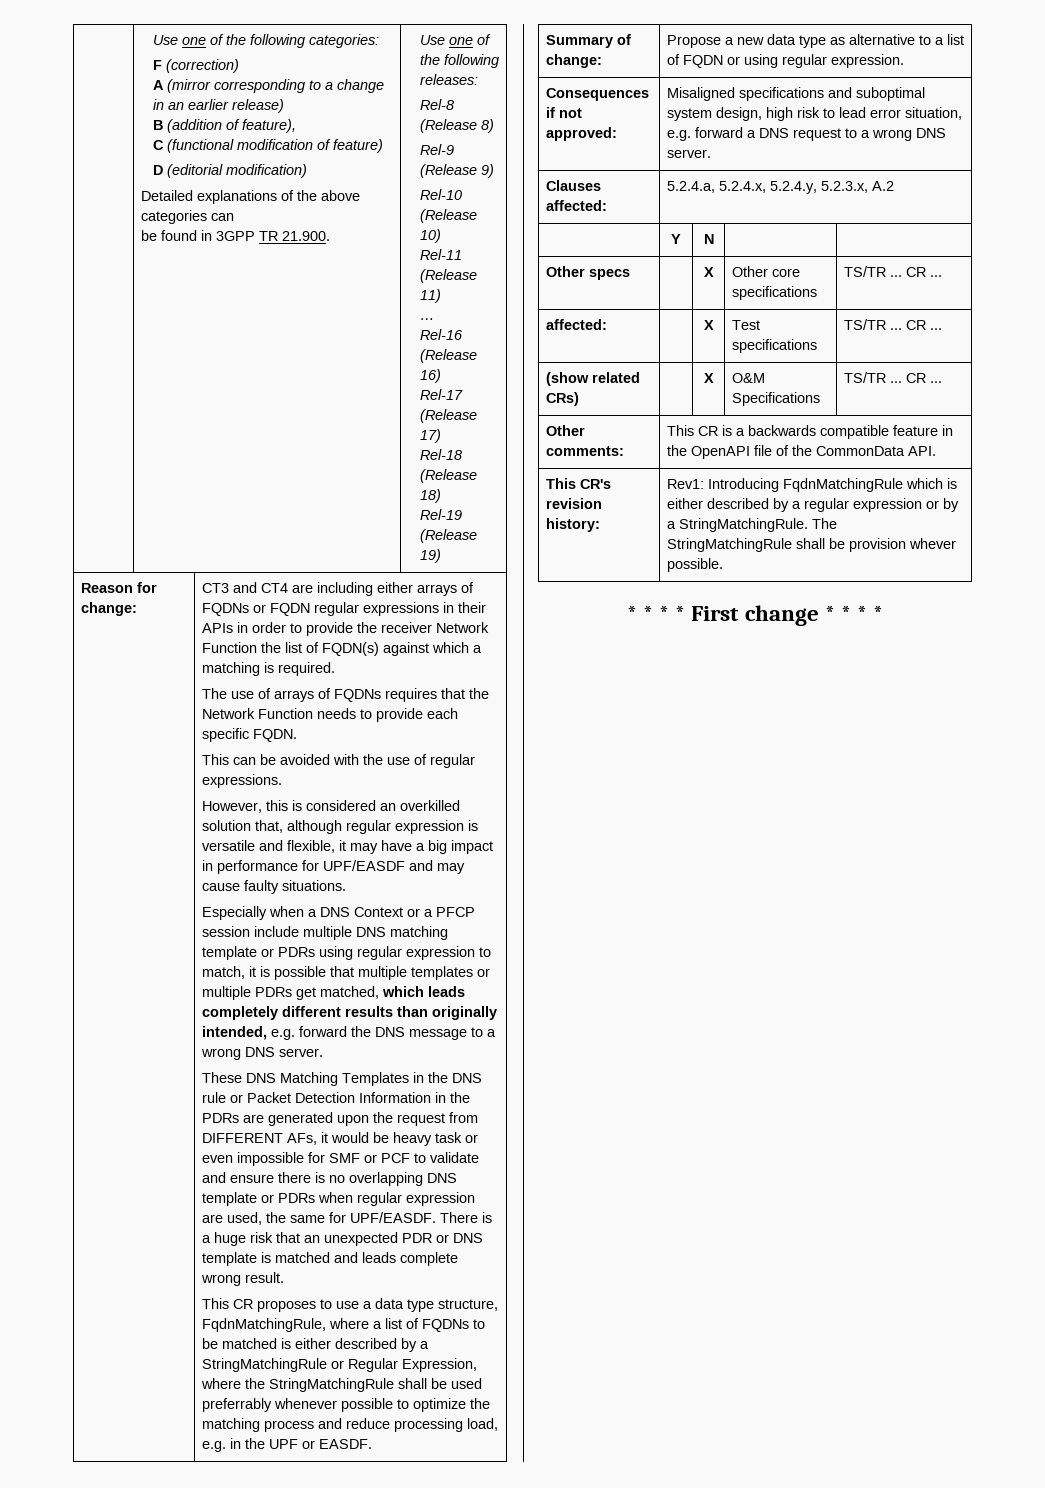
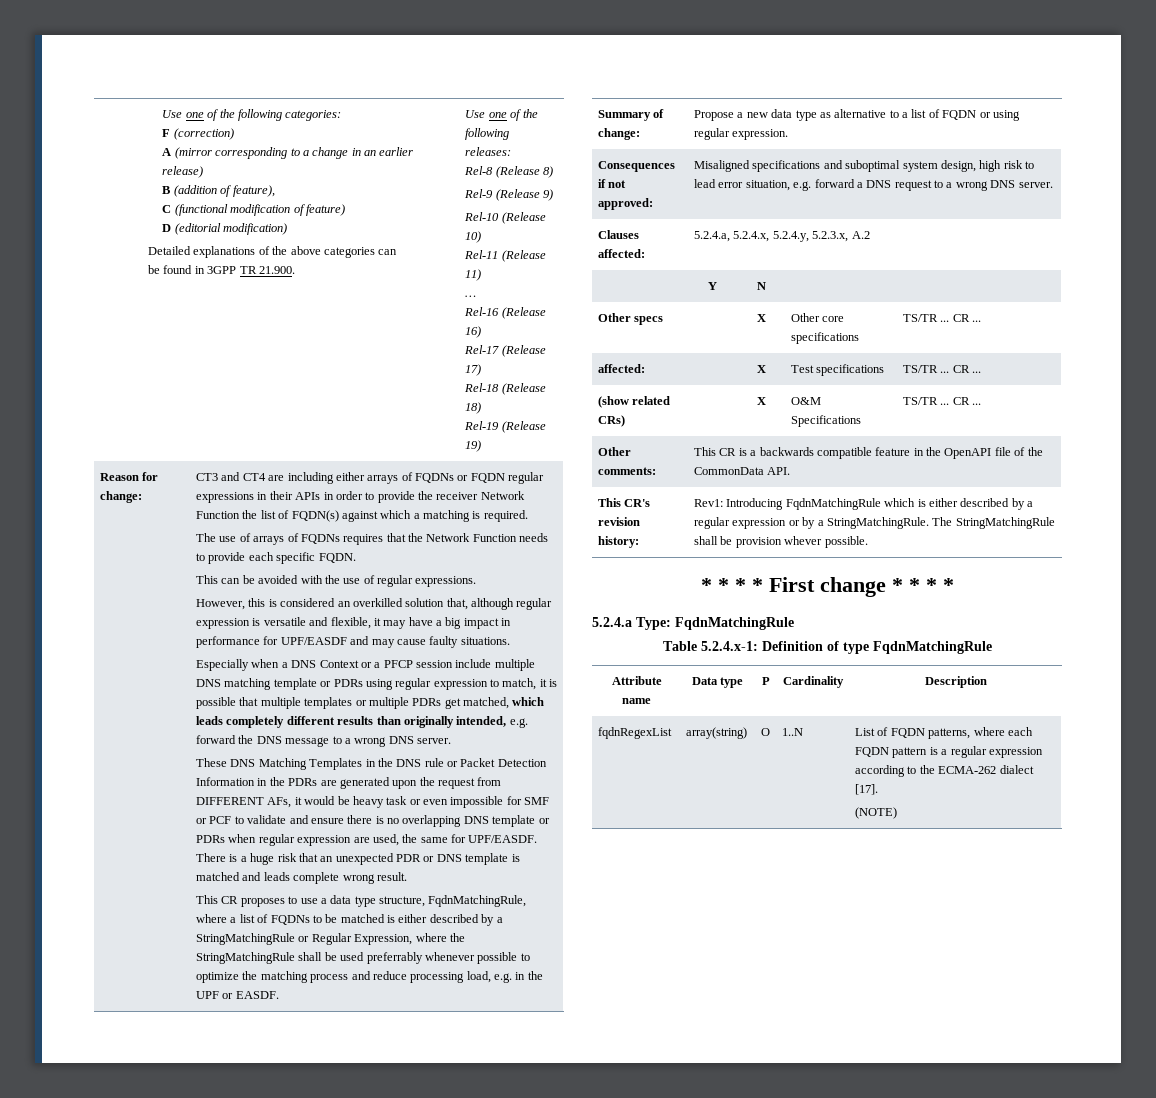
+ 5.2.4.a Type: FqdnMatchingRule
+ Table 5.2.4.x-1: Definition of type FqdnMatchingRule
+ Attribute name | Data type | P | Cardinality | Description
+ fqdnRegexList | array(string) | O | 1..N | List of FQDN patterns, where each FQDN pattern is a regular expression according to the ECMA-262 dialect [17].
+ (NOTE)

